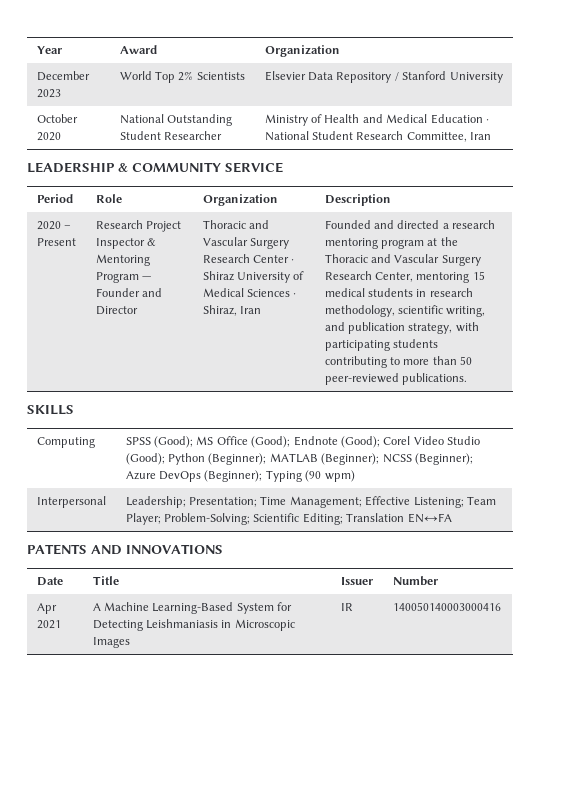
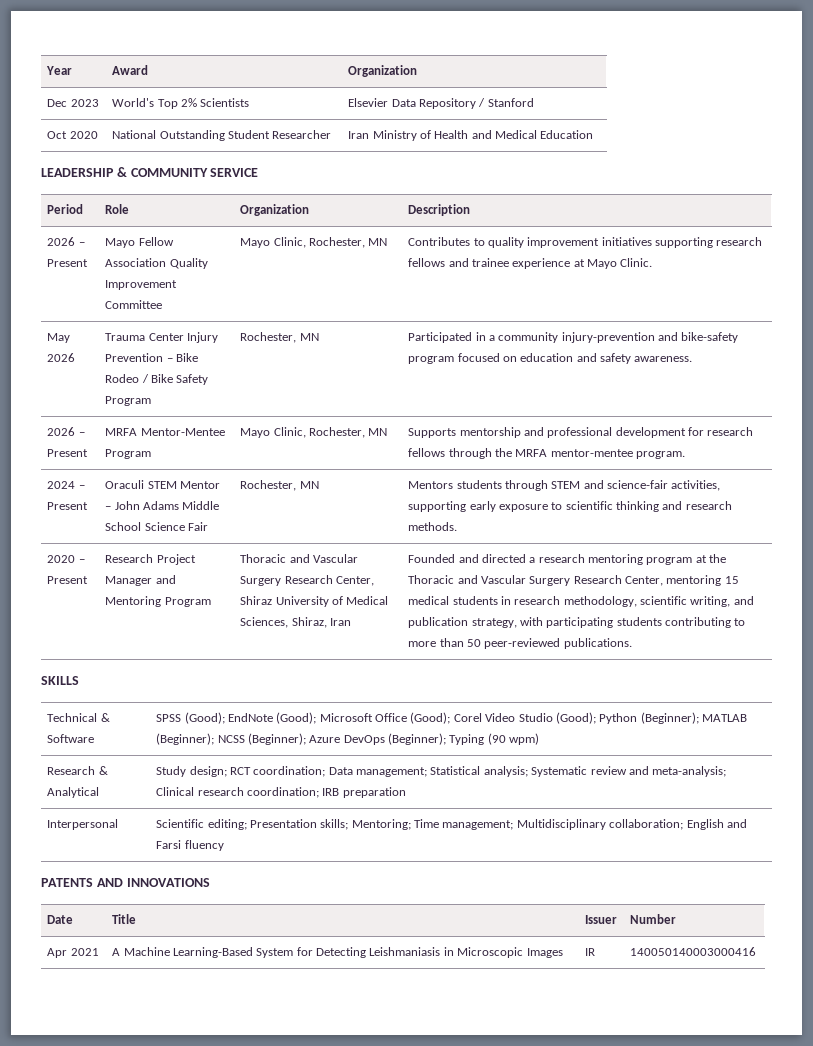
- December 2023 | World Top 2% Scientists | Elsevier Data Repository / Stanford University
- October 2020 | National Outstanding Student Researcher | Ministry of Health and Medical Education · National Student Research Committee, Iran
+ Dec 2023 | World's Top 2% Scientists | Elsevier Data Repository / Stanford
+ Oct 2020 | National Outstanding Student Researcher | Iran Ministry of Health and Medical Education
+ 2026 – Present | Mayo Fellow Association Quality Improvement Committee | Mayo Clinic, Rochester, MN | Contributes to quality improvement initiatives supporting research fellows and trainee experience at Mayo Clinic.
+ May 2026 | Trauma Center Injury Prevention – Bike Rodeo / Bike Safety Program | Rochester, MN | Participated in a community injury-prevention and bike-safety program focused on education and safety awareness.
+ 2026 – Present | MRFA Mentor-Mentee Program | Mayo Clinic, Rochester, MN | Supports mentorship and professional development for research fellows through the MRFA mentor-mentee program.
+ 2024 – Present | Oraculi STEM Mentor – John Adams Middle School Science Fair | Rochester, MN | Mentors students through STEM and science-fair activities, supporting early exposure to scientific thinking and research methods.
- Research Project Inspector & Mentoring Program — Founder and Director | Thoracic and Vascular Surgery Research Center · Shiraz University of Medical Sciences · Shiraz, Iran
+ Research Project Manager and Mentoring Program | Thoracic and Vascular Surgery Research Center, Shiraz University of Medical Sciences, Shiraz, Iran
- Computing | SPSS (Good); MS Office (Good); Endnote (Good); Corel Video Studio (Good); Python (Beginner); MATLAB (Beginner); NCSS (Beginner); Azure DevOps (Beginner); Typing (90 wpm)
+ Technical & Software | SPSS (Good); EndNote (Good); Microsoft Office (Good); Corel Video Studio (Good); Python (Beginner); MATLAB (Beginner); NCSS (Beginner); Azure DevOps (Beginner); Typing (90 wpm)
- Interpersonal | Leadership; Presentation; Time Management; Effective Listening; Team Player; Problem-Solving; Scientific Editing; Translation EN↔FA
+ Research & Analytical | Study design; RCT coordination; Data management; Statistical analysis; Systematic review and meta-analysis; Clinical research coordination; IRB preparation
+ Interpersonal | Scientific editing; Presentation skills; Mentoring; Time management; Multidisciplinary collaboration; English and Farsi fluency

